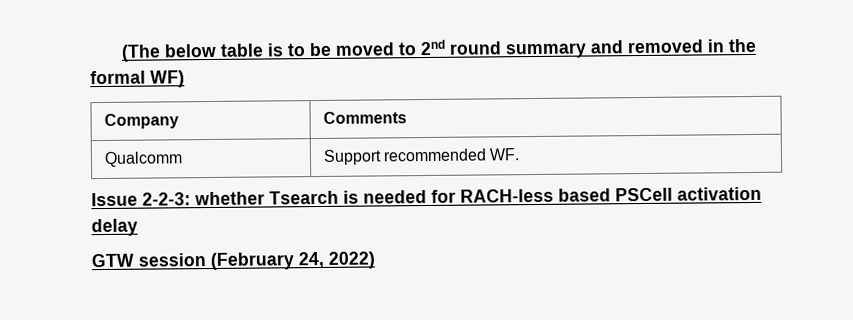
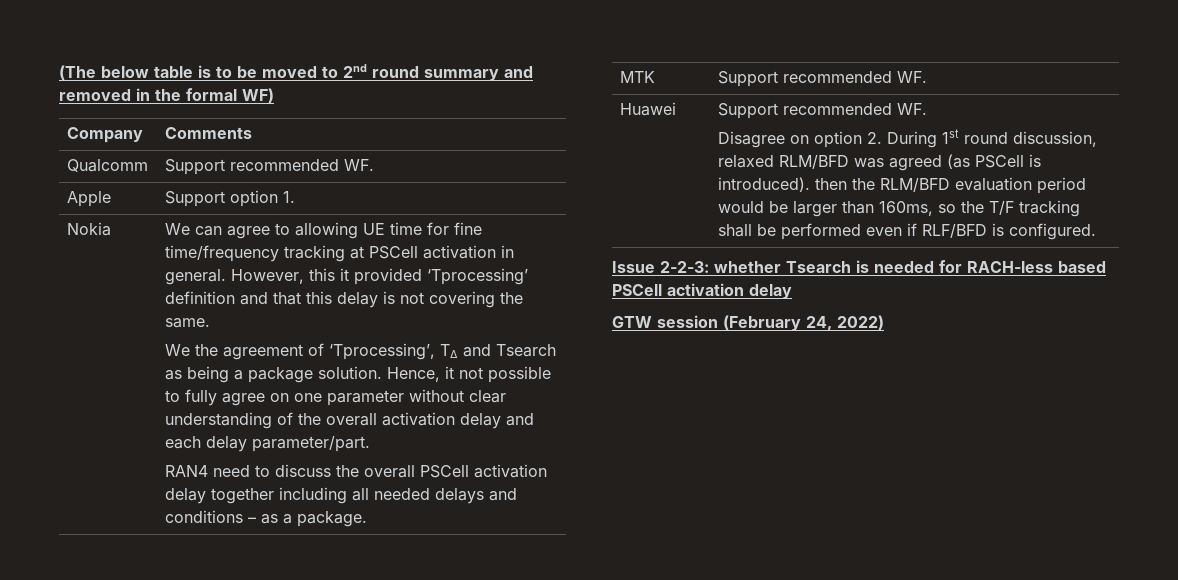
+ Apple | Support option 1.
+ Nokia | We can agree to allowing UE time for fine time/frequency tracking at PSCell activation in general. However, this it provided ‘Tprocessing’ definition and that this delay is not covering the same.
+ We the agreement of ‘Tprocessing’, T∆ and Tsearch as being a package solution. Hence, it not possible to fully agree on one parameter without clear understanding of the overall activation delay and each delay parameter/part.
+ RAN4 need to discuss the overall PSCell activation delay together including all needed delays and conditions – as a package.
+ MTK | Support recommended WF.
+ Huawei | Support recommended WF.
+ Disagree on option 2. During 1st round discussion, relaxed RLM/BFD was agreed (as PSCell is introduced). then the RLM/BFD evaluation period would be larger than 160ms, so the T/F tracking shall be performed even if RLF/BFD is configured.

